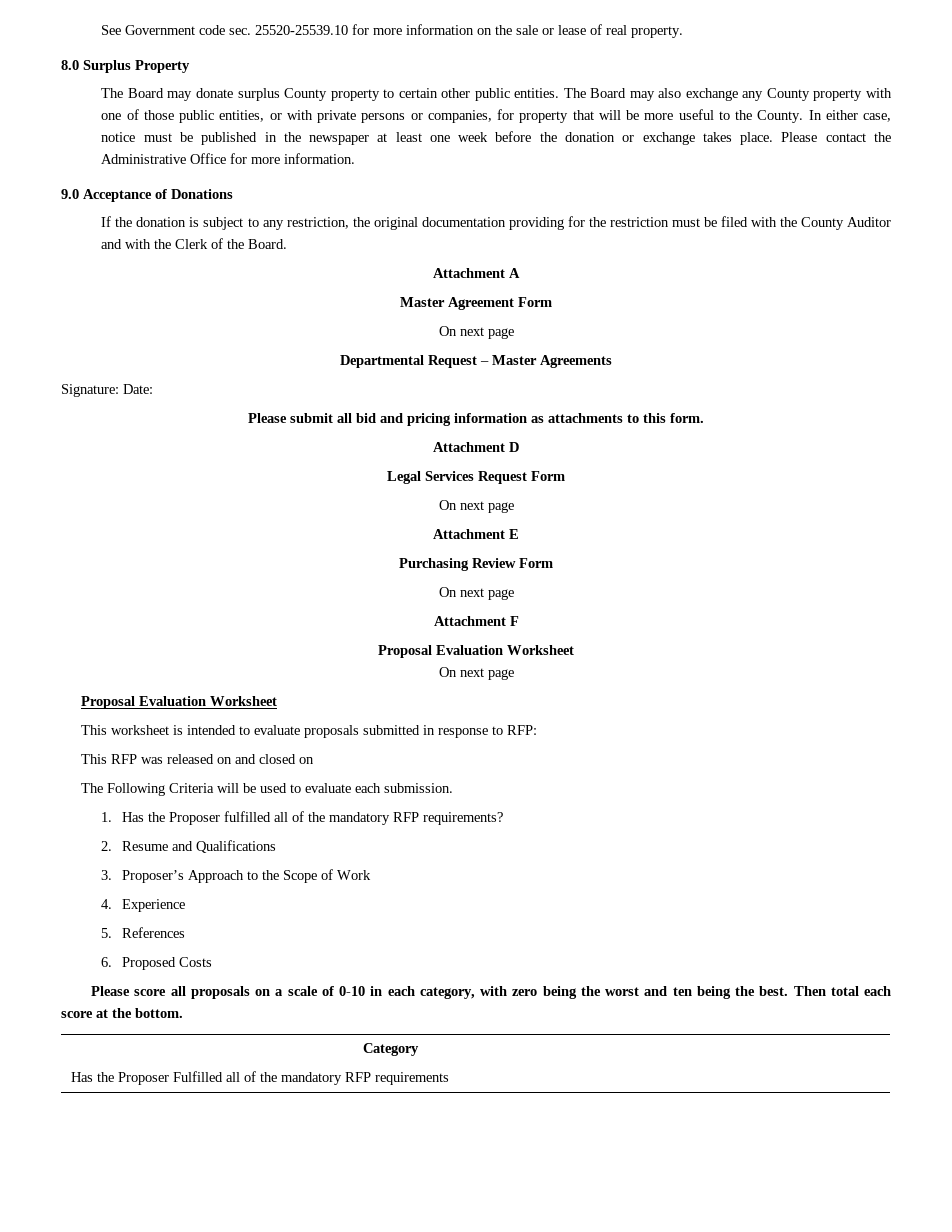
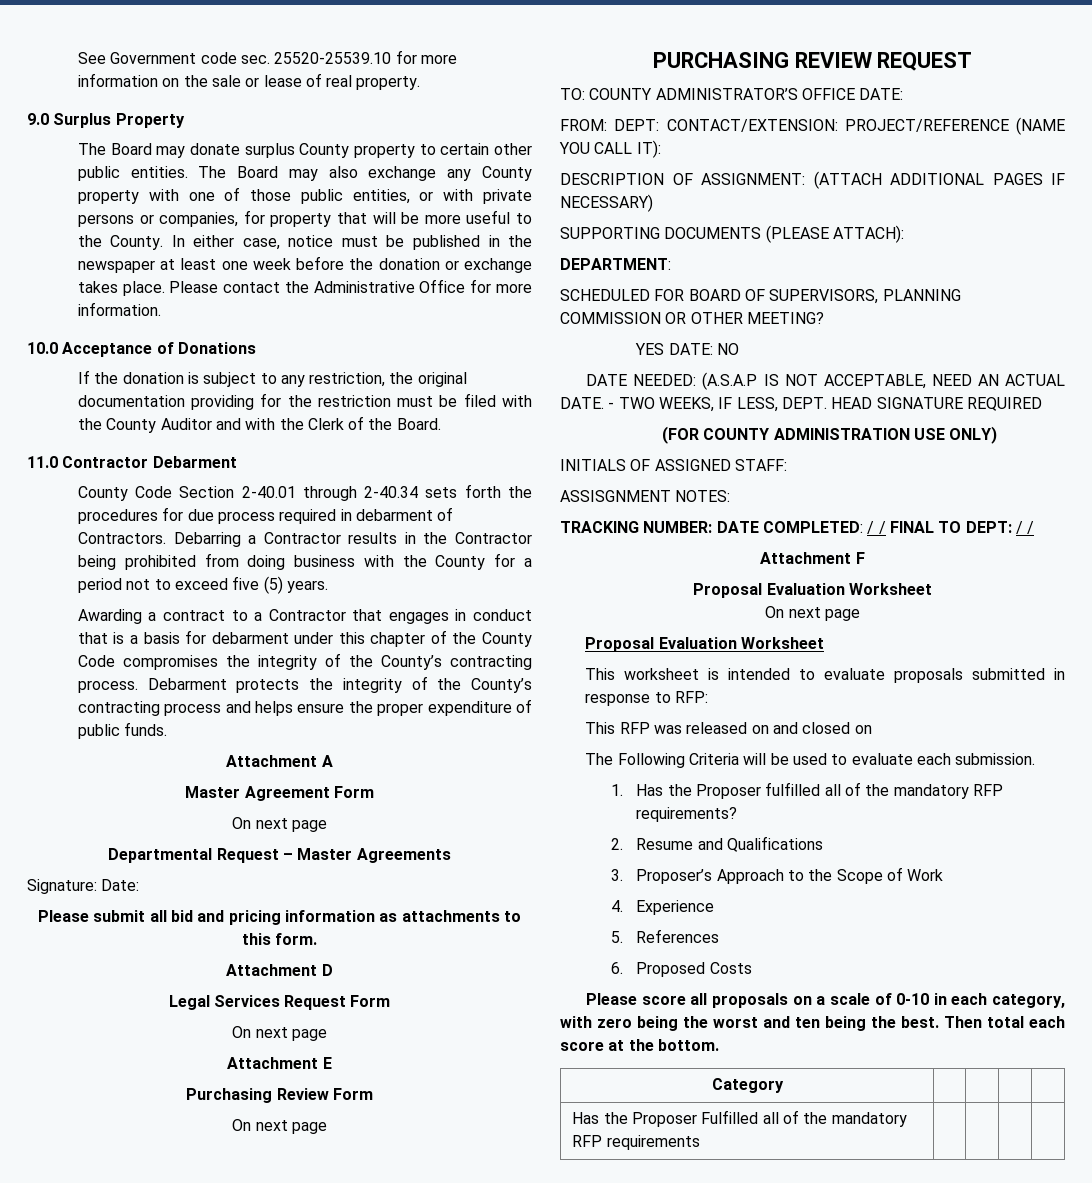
- 8.0 Surplus Property
+ 9.0 Surplus Property
- 9.0 Acceptance of Donations
+ 10.0 Acceptance of Donations
+ 11.0 Contractor Debarment
+ County Code Section 2-40.01 through 2-40.34 sets forth the procedures for due process required in debarment of Contractors. Debarring a Contractor results in the Contractor being prohibited from doing business with the County for a period not to exceed five (5) years.
+ Awarding a contract to a Contractor that engages in conduct that is a basis for debarment under this chapter of the County Code compromises the integrity of the County’s contracting process. Debarment protects the integrity of the County’s contracting process and helps ensure the proper expenditure of public funds.
+ PURCHASING REVIEW REQUEST
+ TO: COUNTY ADMINISTRATOR’S OFFICE DATE:
+ FROM: DEPT: CONTACT/EXTENSION: PROJECT/REFERENCE (NAME YOU CALL IT):
+ DESCRIPTION OF ASSIGNMENT: (ATTACH ADDITIONAL PAGES IF NECESSARY)
+ SUPPORTING DOCUMENTS (PLEASE ATTACH):
+ DEPARTMENT:
+ SCHEDULED FOR BOARD OF SUPERVISORS, PLANNING COMMISSION OR OTHER MEETING?
+ YES DATE: NO
+ DATE NEEDED: (A.S.A.P IS NOT ACCEPTABLE, NEED AN ACTUAL DATE. - TWO WEEKS, IF LESS, DEPT. HEAD SIGNATURE REQUIRED
+ (FOR COUNTY ADMINISTRATION USE ONLY)
+ INITIALS OF ASSIGNED STAFF:
+ ASSISGNMENT NOTES:
+ TRACKING NUMBER: DATE COMPLETED: / / FINAL TO DEPT: / /

